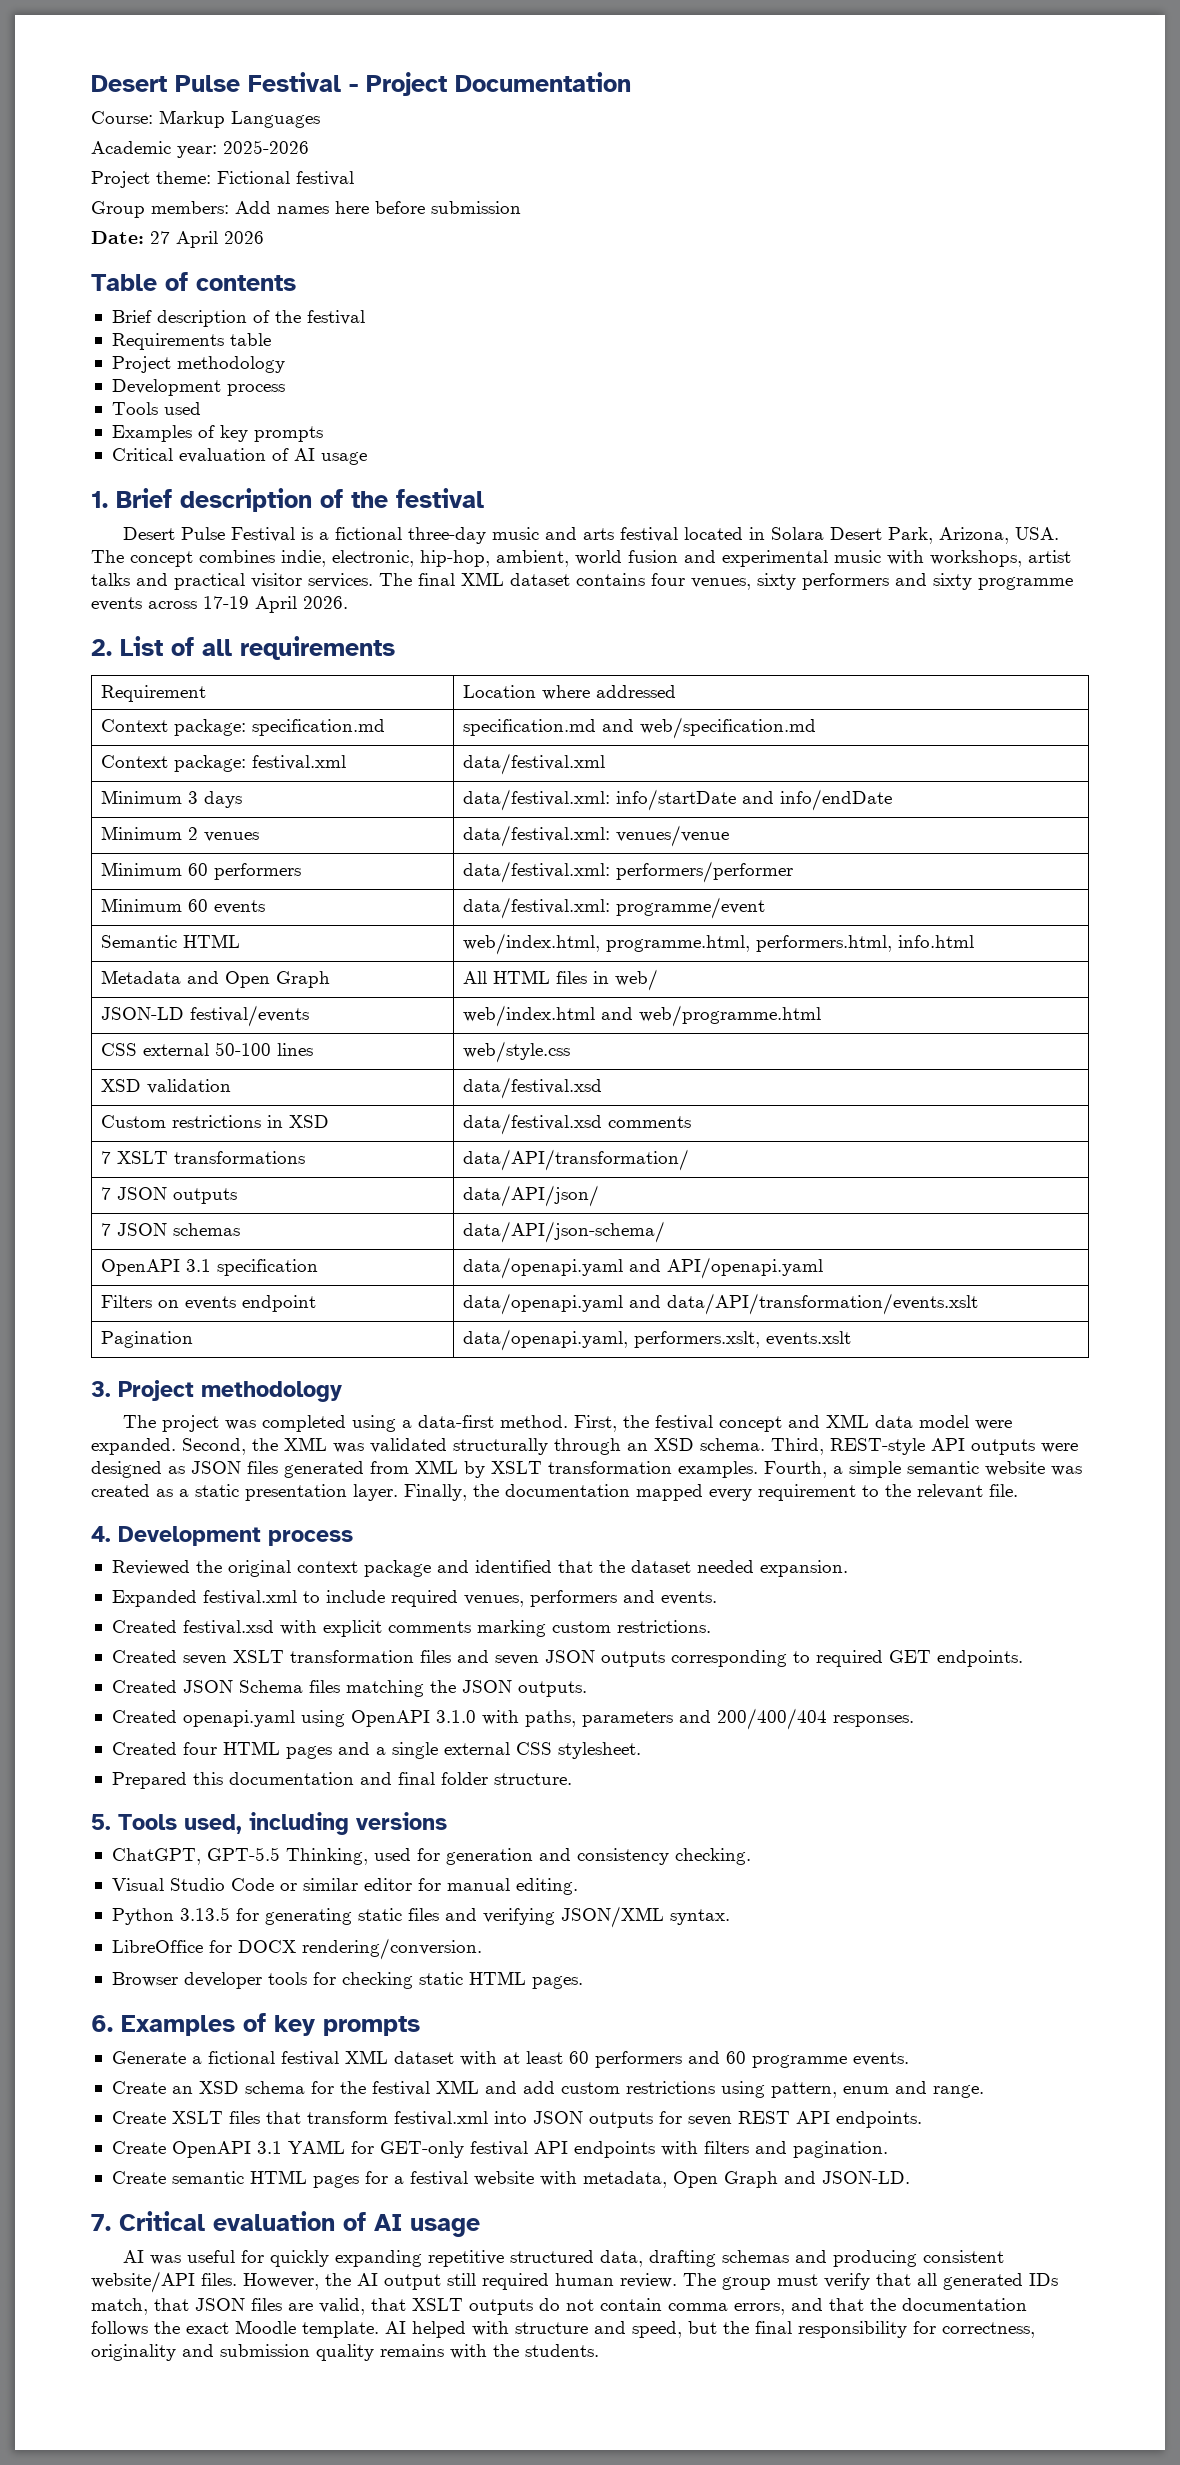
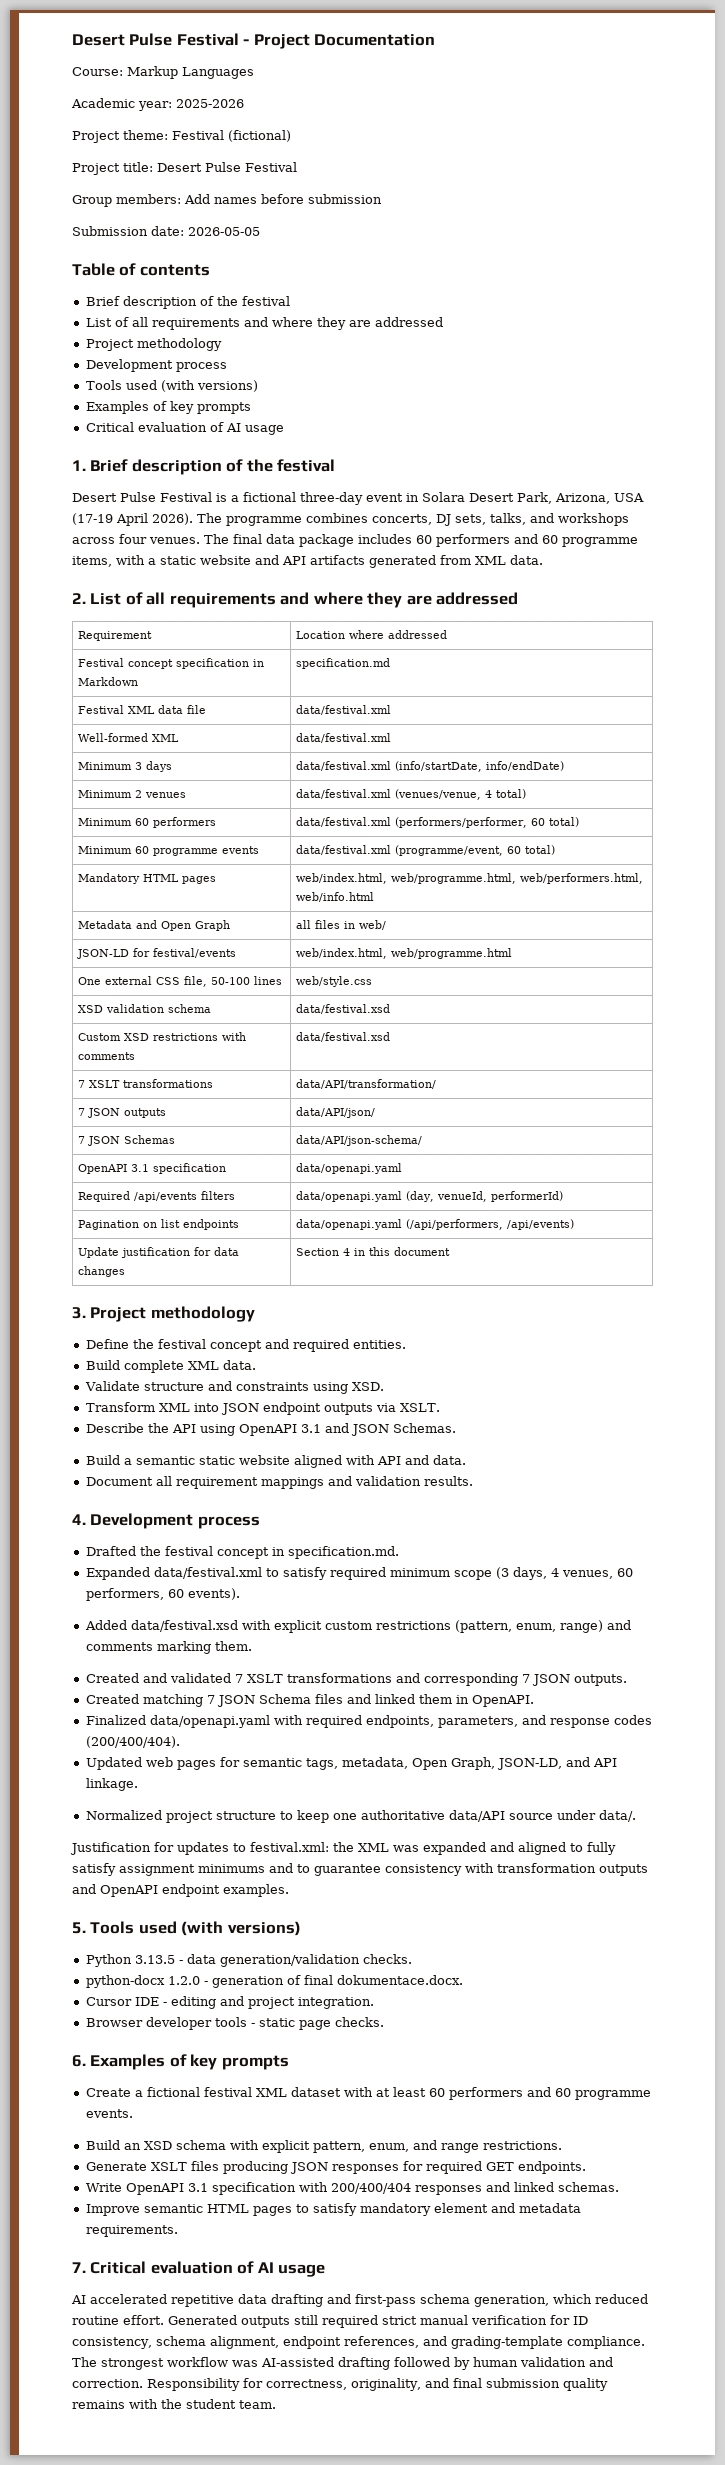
- Project theme: Fictional festival
+ Project theme: Festival (fictional)
+ Project title: Desert Pulse Festival
- Group members: Add names here before submission
+ Group members: Add names before submission
- Date: 27 April 2026
+ Submission date: 2026-05-05
  Table of contents
  Brief description of the festival
- Requirements table
+ List of all requirements and where they are addressed
  Project methodology
  Development process
- Tools used
+ Tools used (with versions)
- Desert Pulse Festival is a fictional three-day music and arts festival located in Solara Desert Park, Arizona, USA. The concept combines indie, electronic, hip-hop, ambient, world fusion and experimental music with workshops, artist talks and practical visitor services. The final XML dataset contains four venues, sixty performers and sixty programme events across 17-19 April 2026.
+ Desert Pulse Festival is a fictional three-day event in Solara Desert Park, Arizona, USA (17-19 April 2026). The programme combines concerts, DJ sets, talks, and workshops across four venues. The final data package includes 60 performers and 60 programme items, with a static website and API artifacts generated from XML data.
- 2. List of all requirements
+ 2. List of all requirements and where they are addressed
- Context package: specification.md | specification.md and web/specification.md
- Context package: festival.xml | data/festival.xml
+ Festival concept specification in Markdown | specification.md
+ Festival XML data file | data/festival.xml
+ Well-formed XML | data/festival.xml
- Minimum 3 days | data/festival.xml: info/startDate and info/endDate
+ Minimum 3 days | data/festival.xml (info/startDate, info/endDate)
- Minimum 2 venues | data/festival.xml: venues/venue
+ Minimum 2 venues | data/festival.xml (venues/venue, 4 total)
- Minimum 60 performers | data/festival.xml: performers/performer
- Minimum 60 events | data/festival.xml: programme/event
- Semantic HTML | web/index.html, programme.html, performers.html, info.html
+ Minimum 60 performers | data/festival.xml (performers/performer, 60 total)
+ Minimum 60 programme events | data/festival.xml (programme/event, 60 total)
+ Mandatory HTML pages | web/index.html, web/programme.html, web/performers.html, web/info.html
- Metadata and Open Graph | All HTML files in web/
+ Metadata and Open Graph | all files in web/
- JSON-LD festival/events | web/index.html and web/programme.html
+ JSON-LD for festival/events | web/index.html, web/programme.html
- CSS external 50-100 lines | web/style.css
+ One external CSS file, 50-100 lines | web/style.css
- XSD validation | data/festival.xsd
+ XSD validation schema | data/festival.xsd
- Custom restrictions in XSD | data/festival.xsd comments
+ Custom XSD restrictions with comments | data/festival.xsd
- 7 JSON schemas | data/API/json-schema/
+ 7 JSON Schemas | data/API/json-schema/
- OpenAPI 3.1 specification | data/openapi.yaml and API/openapi.yaml
- Filters on events endpoint | data/openapi.yaml and data/API/transformation/events.xslt
- Pagination | data/openapi.yaml, performers.xslt, events.xslt
+ OpenAPI 3.1 specification | data/openapi.yaml
+ Required /api/events filters | data/openapi.yaml (day, venueId, performerId)
+ Pagination on list endpoints | data/openapi.yaml (/api/performers, /api/events)
+ Update justification for data changes | Section 4 in this document
  3. Project methodology
- The project was completed using a data-first method. First, the festival concept and XML data model were expanded. Second, the XML was validated structurally through an XSD schema. Third, REST-style API outputs were designed as JSON files generated from XML by XSLT transformation examples. Fourth, a simple semantic website was created as a static presentation layer. Finally, the documentation mapped every requirement to the relevant file.
+ Define the festival concept and required entities.
+ Build complete XML data.
+ Validate structure and constraints using XSD.
+ Transform XML into JSON endpoint outputs via XSLT.
+ Describe the API using OpenAPI 3.1 and JSON Schemas.
+ Build a semantic static website aligned with API and data.
+ Document all requirement mappings and validation results.
  4. Development process
- Reviewed the original context package and identified that the dataset needed expansion.
- Expanded festival.xml to include required venues, performers and events.
- Created festival.xsd with explicit comments marking custom restrictions.
- Created seven XSLT transformation files and seven JSON outputs corresponding to required GET endpoints.
- Created JSON Schema files matching the JSON outputs.
- Created openapi.yaml using OpenAPI 3.1.0 with paths, parameters and 200/400/404 responses.
- Created four HTML pages and a single external CSS stylesheet.
- Prepared this documentation and final folder structure.
- 5. Tools used, including versions
- ChatGPT, GPT-5.5 Thinking, used for generation and consistency checking.
- Visual Studio Code or similar editor for manual editing.
- Python 3.13.5 for generating static files and verifying JSON/XML syntax.
- LibreOffice for DOCX rendering/conversion.
- Browser developer tools for checking static HTML pages.
+ Drafted the festival concept in specification.md.
+ Expanded data/festival.xml to satisfy required minimum scope (3 days, 4 venues, 60 performers, 60 events).
+ Added data/festival.xsd with explicit custom restrictions (pattern, enum, range) and comments marking them.
+ Created and validated 7 XSLT transformations and corresponding 7 JSON outputs.
+ Created matching 7 JSON Schema files and linked them in OpenAPI.
+ Finalized data/openapi.yaml with required endpoints, parameters, and response codes (200/400/404).
+ Updated web pages for semantic tags, metadata, Open Graph, JSON-LD, and API linkage.
+ Normalized project structure to keep one authoritative data/API source under data/.
+ Justification for updates to festival.xml: the XML was expanded and aligned to fully satisfy assignment minimums and to guarantee consistency with transformation outputs and OpenAPI endpoint examples.
+ 5. Tools used (with versions)
+ Python 3.13.5 - data generation/validation checks.
+ python-docx 1.2.0 - generation of final dokumentace.docx.
+ Cursor IDE - editing and project integration.
+ Browser developer tools - static page checks.
- Generate a fictional festival XML dataset with at least 60 performers and 60 programme events.
+ Create a fictional festival XML dataset with at least 60 performers and 60 programme events.
- Create an XSD schema for the festival XML and add custom restrictions using pattern, enum and range.
- Create XSLT files that transform festival.xml into JSON outputs for seven REST API endpoints.
- Create OpenAPI 3.1 YAML for GET-only festival API endpoints with filters and pagination.
- Create semantic HTML pages for a festival website with metadata, Open Graph and JSON-LD.
+ Build an XSD schema with explicit pattern, enum, and range restrictions.
+ Generate XSLT files producing JSON responses for required GET endpoints.
+ Write OpenAPI 3.1 specification with 200/400/404 responses and linked schemas.
+ Improve semantic HTML pages to satisfy mandatory element and metadata requirements.
- AI was useful for quickly expanding repetitive structured data, drafting schemas and producing consistent website/API files. However, the AI output still required human review. The group must verify that all generated IDs match, that JSON files are valid, that XSLT outputs do not contain comma errors, and that the documentation follows the exact Moodle template. AI helped with structure and speed, but the final responsibility for correctness, originality and submission quality remains with the students.
+ AI accelerated repetitive data drafting and first-pass schema generation, which reduced routine effort. Generated outputs still required strict manual verification for ID consistency, schema alignment, endpoint references, and grading-template compliance. The strongest workflow was AI-assisted drafting followed by human validation and correction. Responsibility for correctness, originality, and final submission quality remains with the student team.

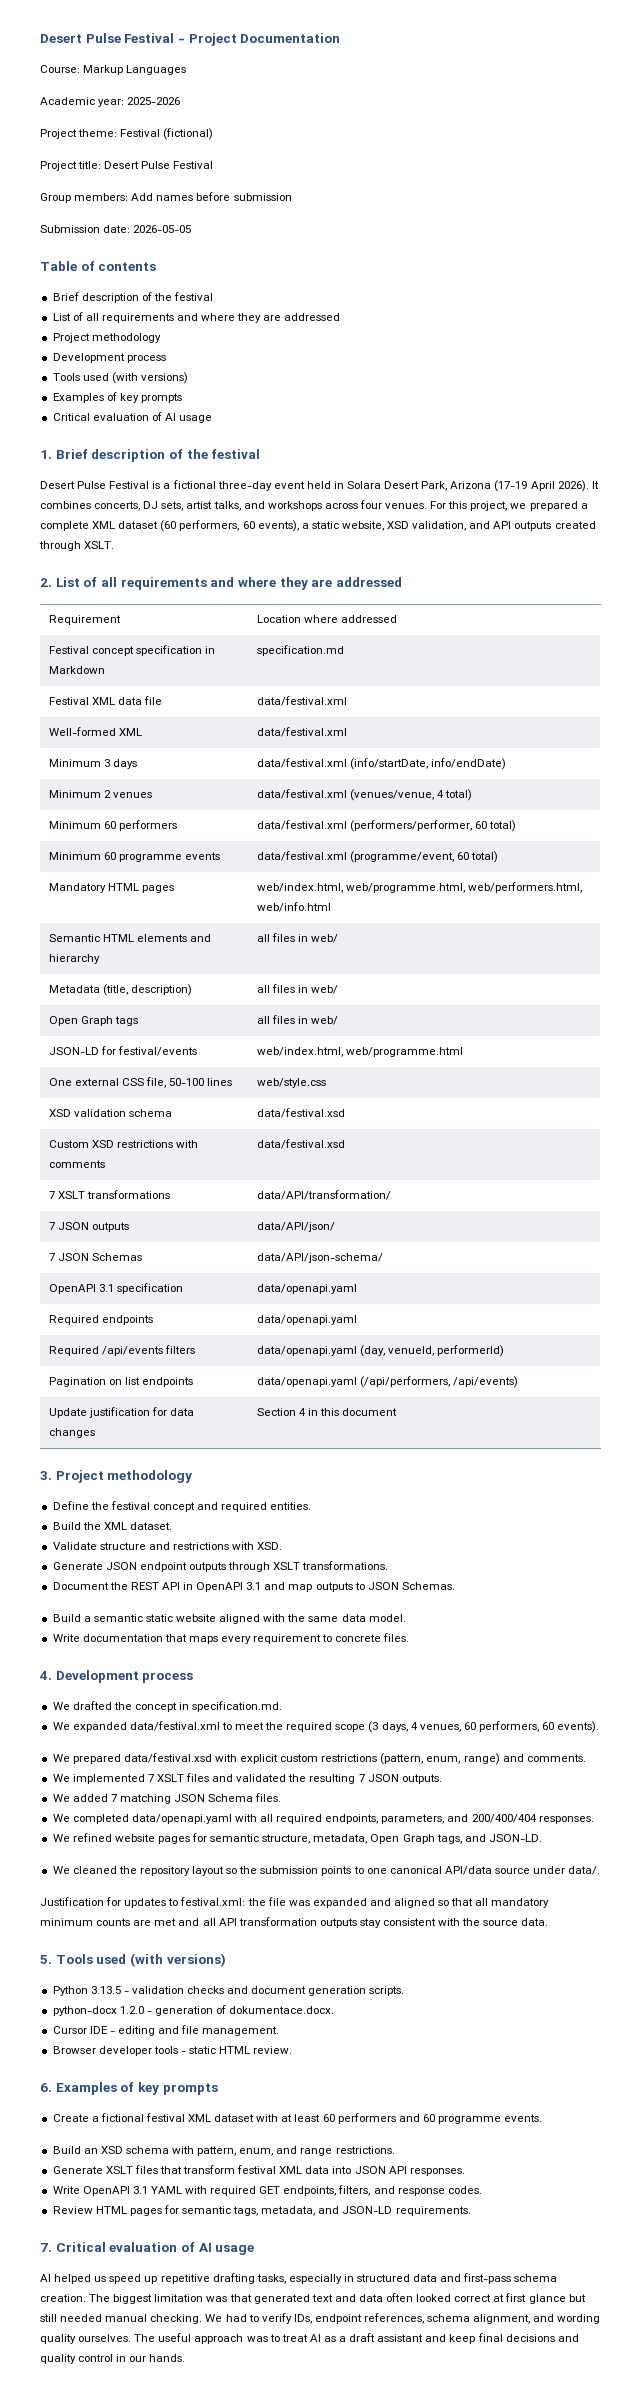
- Desert Pulse Festival is a fictional three-day event in Solara Desert Park, Arizona, USA (17-19 April 2026).
+ Desert Pulse Festival is a fictional three-day event held in Solara Desert Park, Arizona (17-19 April 2026).
- The programme combines concerts, DJ sets, talks, and workshops across four venues.
+ It combines concerts, DJ sets, artist talks, and workshops across four venues.
- The final data package includes 60 performers and 60 programme items, with a static website and API artifacts generated from XML data.
+ For this project, we prepared a complete XML dataset (60 performers, 60 events), a static website, XSD validation, and API outputs created through XSLT.
- Metadata and Open Graph | all files in web/
+ Semantic HTML elements and hierarchy | all files in web/
+ Metadata (title, description) | all files in web/
+ Open Graph tags | all files in web/
+ Required endpoints | data/openapi.yaml
- Build complete XML data.
+ Build the XML dataset.
- Validate structure and constraints using XSD.
+ Validate structure and restrictions with XSD.
- Transform XML into JSON endpoint outputs via XSLT.
- Describe the API using OpenAPI 3.1 and JSON Schemas.
+ Generate JSON endpoint outputs through XSLT transformations.
+ Document the REST API in OpenAPI 3.1 and map outputs to JSON Schemas.
- Build a semantic static website aligned with API and data.
- Document all requirement mappings and validation results.
+ Build a semantic static website aligned with the same data model.
+ Write documentation that maps every requirement to concrete files.
- Drafted the festival concept in specification.md.
+ We drafted the concept in specification.md.
- Expanded data/festival.xml to satisfy required minimum scope (3 days, 4 venues, 60 performers, 60 events).
+ We expanded data/festival.xml to meet the required scope (3 days, 4 venues, 60 performers, 60 events).
- Added data/festival.xsd with explicit custom restrictions (pattern, enum, range) and comments marking them.
- Created and validated 7 XSLT transformations and corresponding 7 JSON outputs.
- Created matching 7 JSON Schema files and linked them in OpenAPI.
- Finalized data/openapi.yaml with required endpoints, parameters, and response codes (200/400/404).
- Updated web pages for semantic tags, metadata, Open Graph, JSON-LD, and API linkage.
- Normalized project structure to keep one authoritative data/API source under data/.
+ We prepared data/festival.xsd with explicit custom restrictions (pattern, enum, range) and comments.
+ We implemented 7 XSLT files and validated the resulting 7 JSON outputs.
+ We added 7 matching JSON Schema files.
+ We completed data/openapi.yaml with all required endpoints, parameters, and 200/400/404 responses.
+ We refined website pages for semantic structure, metadata, Open Graph tags, and JSON-LD.
+ We cleaned the repository layout so the submission points to one canonical API/data source under data/.
- Justification for updates to festival.xml: the XML was expanded and aligned to fully satisfy assignment minimums and to guarantee consistency with transformation outputs and OpenAPI endpoint examples.
+ Justification for updates to festival.xml: the file was expanded and aligned so that all mandatory minimum counts are met and all API transformation outputs stay consistent with the source data.
- Python 3.13.5 - data generation/validation checks.
+ Python 3.13.5 - validation checks and document generation scripts.
- python-docx 1.2.0 - generation of final dokumentace.docx.
+ python-docx 1.2.0 - generation of dokumentace.docx.
- Cursor IDE - editing and project integration.
+ Cursor IDE - editing and file management.
- Browser developer tools - static page checks.
+ Browser developer tools - static HTML review.
- Build an XSD schema with explicit pattern, enum, and range restrictions.
+ Build an XSD schema with pattern, enum, and range restrictions.
- Generate XSLT files producing JSON responses for required GET endpoints.
- Write OpenAPI 3.1 specification with 200/400/404 responses and linked schemas.
- Improve semantic HTML pages to satisfy mandatory element and metadata requirements.
+ Generate XSLT files that transform festival XML data into JSON API responses.
+ Write OpenAPI 3.1 YAML with required GET endpoints, filters, and response codes.
+ Review HTML pages for semantic tags, metadata, and JSON-LD requirements.
- AI accelerated repetitive data drafting and first-pass schema generation, which reduced routine effort. Generated outputs still required strict manual verification for ID consistency, schema alignment, endpoint references, and grading-template compliance. The strongest workflow was AI-assisted drafting followed by human validation and correction. Responsibility for correctness, originality, and final submission quality remains with the student team.
+ AI helped us speed up repetitive drafting tasks, especially in structured data and first-pass schema creation. The biggest limitation was that generated text and data often looked correct at first glance but still needed manual checking. We had to verify IDs, endpoint references, schema alignment, and wording quality ourselves. The useful approach was to treat AI as a draft assistant and keep final decisions and quality control in our hands.

